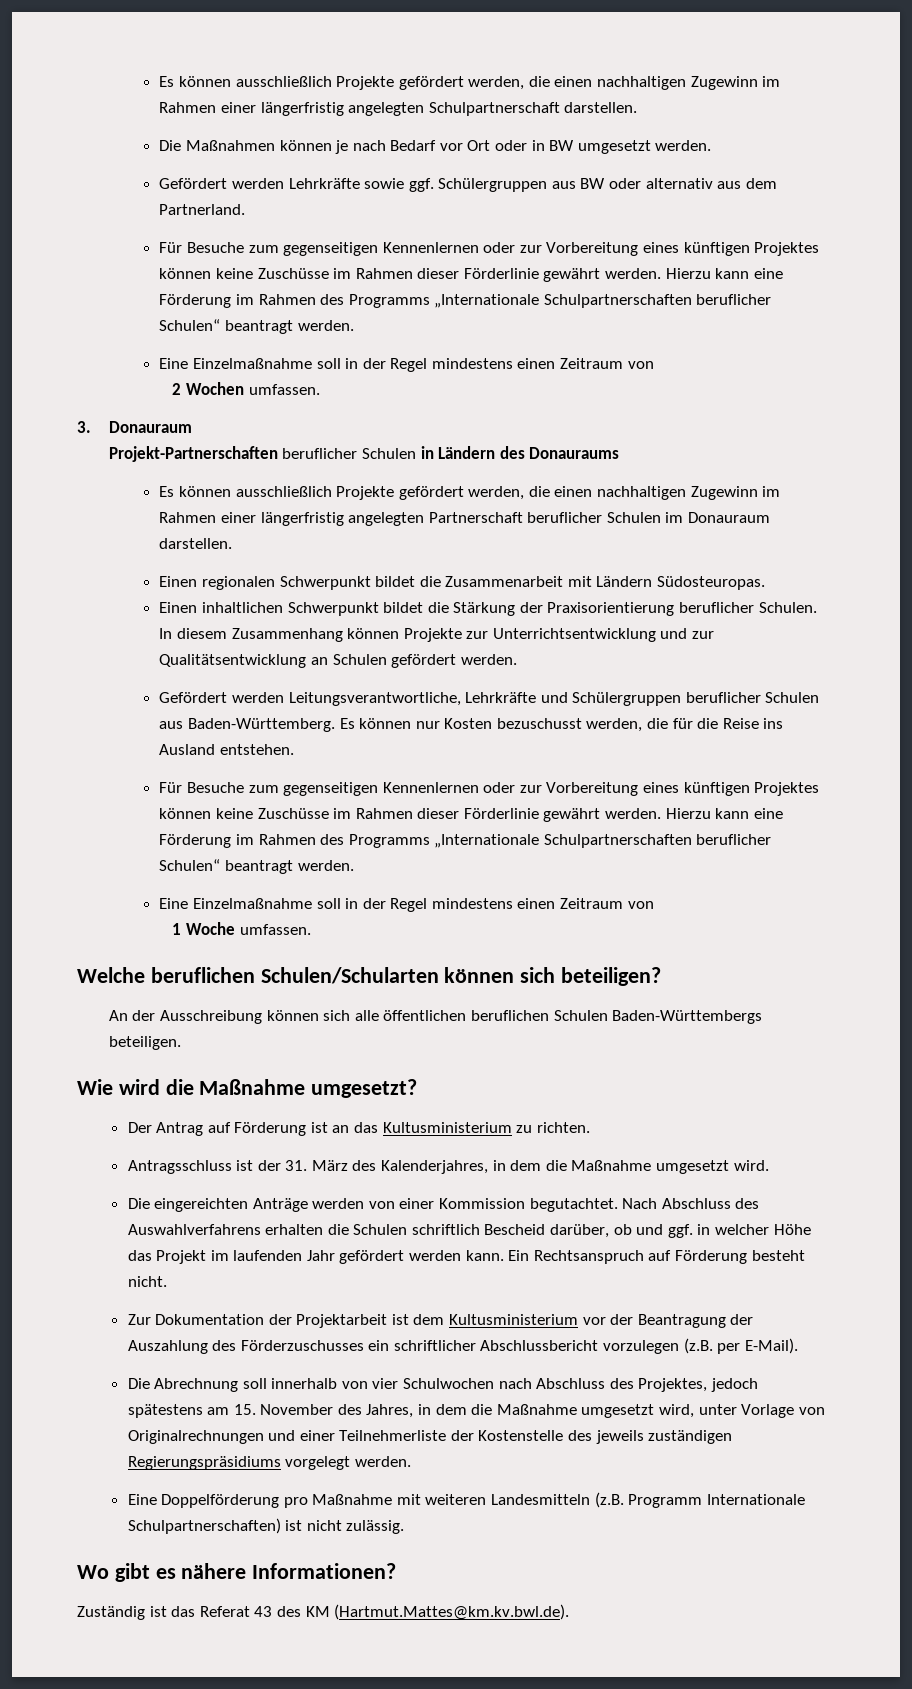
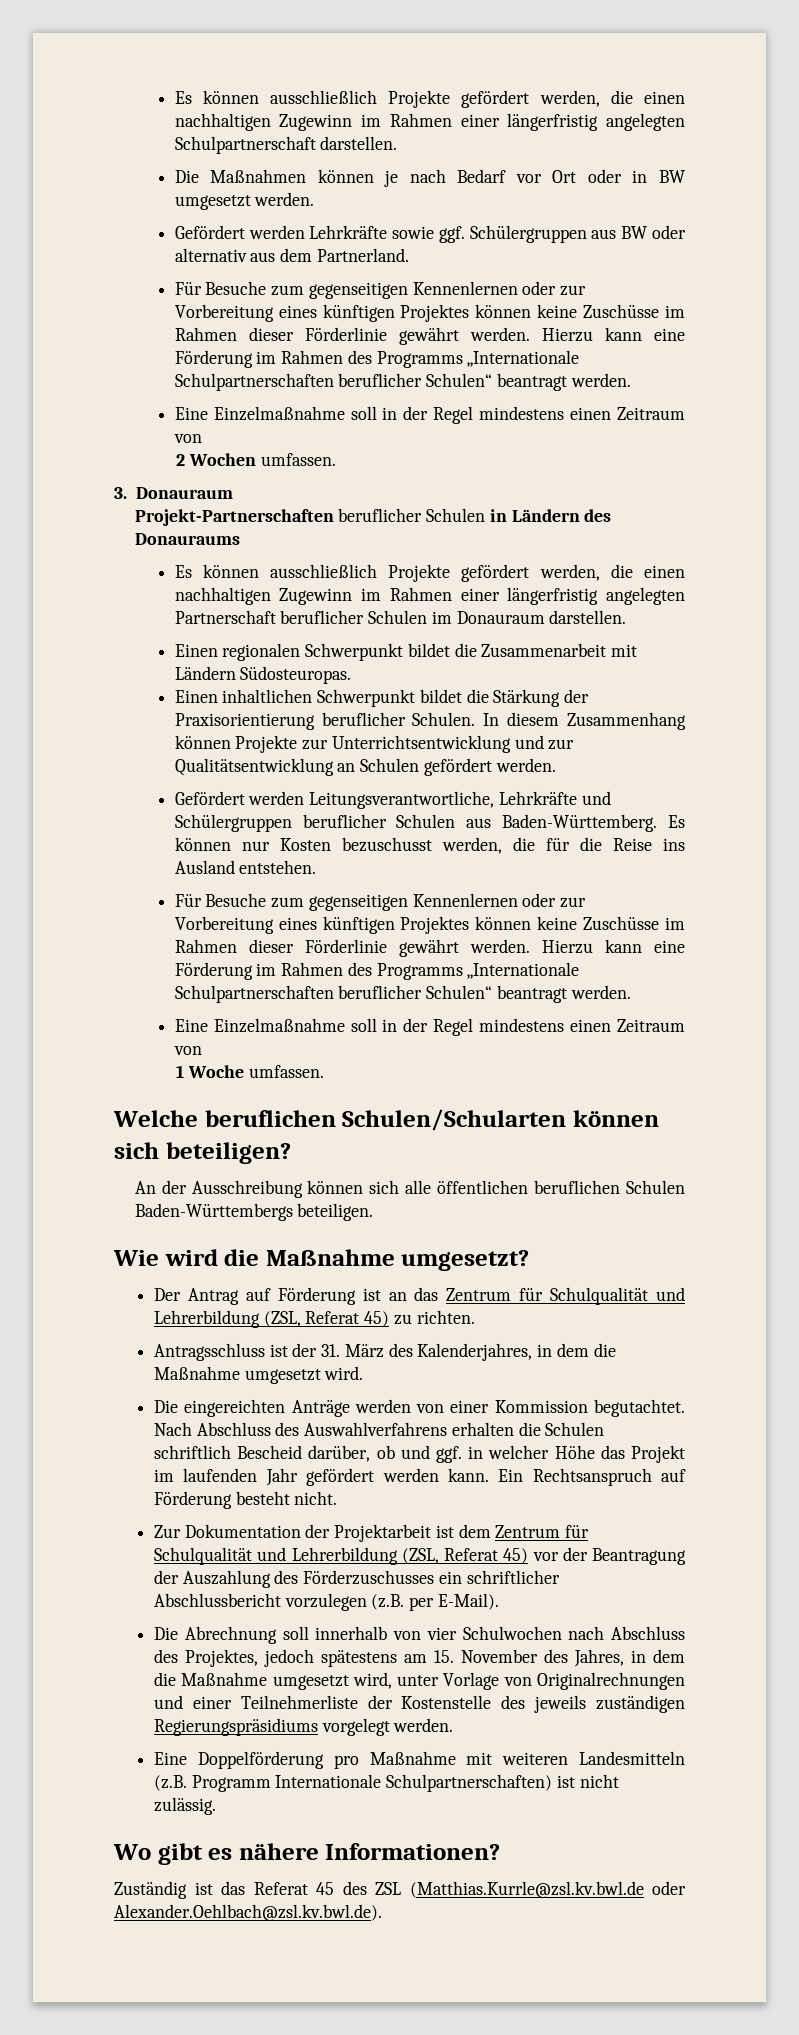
- Der Antrag auf Förderung ist an das Kultusministerium zu richten.
+ Der Antrag auf Förderung ist an das Zentrum für Schulqualität und Lehrerbildung (ZSL, Referat 45) zu richten.
- Zur Dokumentation der Projektarbeit ist dem Kultusministerium vor der Beantragung der Auszahlung des Förderzuschusses ein schriftlicher Abschlussbericht vorzulegen (z.B. per E-Mail).
+ Zur Dokumentation der Projektarbeit ist dem Zentrum für Schulqualität und Lehrerbildung (ZSL, Referat 45) vor der Beantragung der Auszahlung des Förderzuschusses ein schriftlicher Abschlussbericht vorzulegen (z.B. per E-Mail).
- Zuständig ist das Referat 43 des KM (Hartmut.Mattes@km.kv.bwl.de).
+ Zuständig ist das Referat 45 des ZSL (Matthias.Kurrle@zsl.kv.bwl.de oder Alexander.Oehlbach@zsl.kv.bwl.de).

